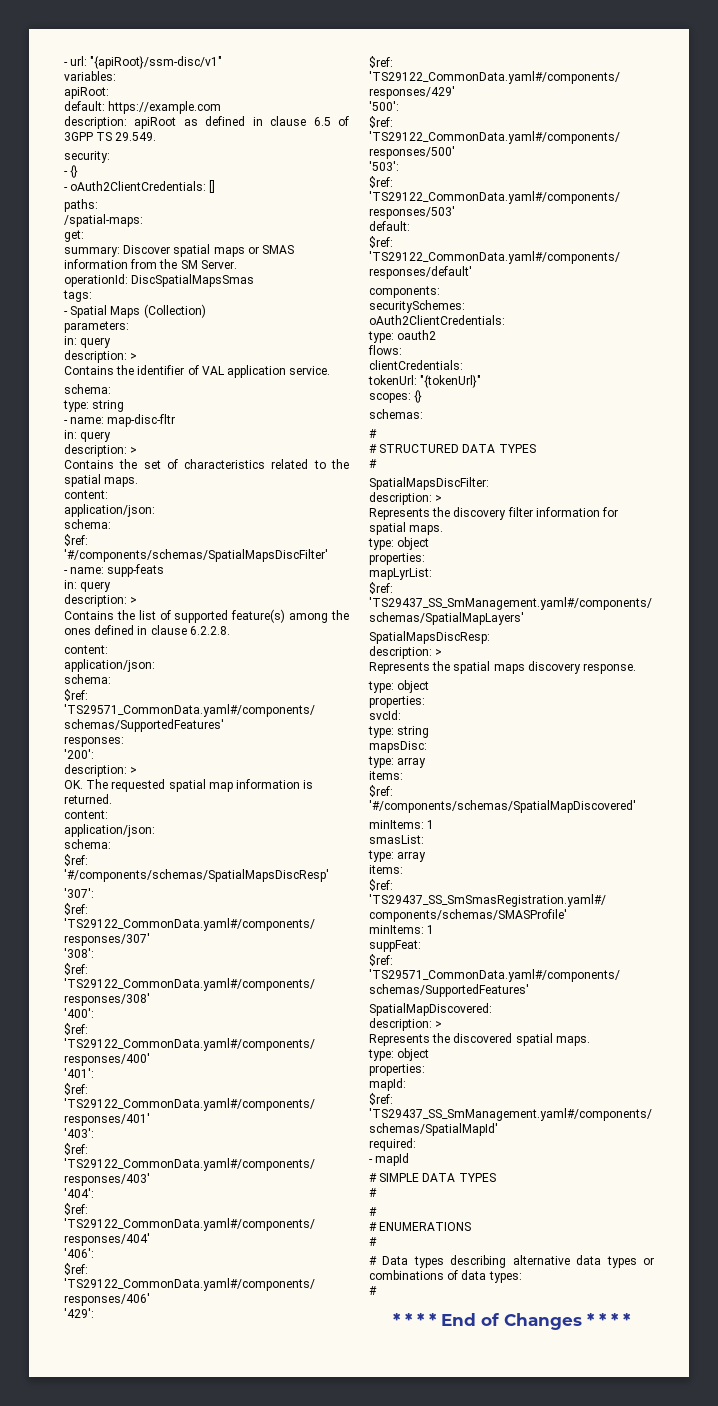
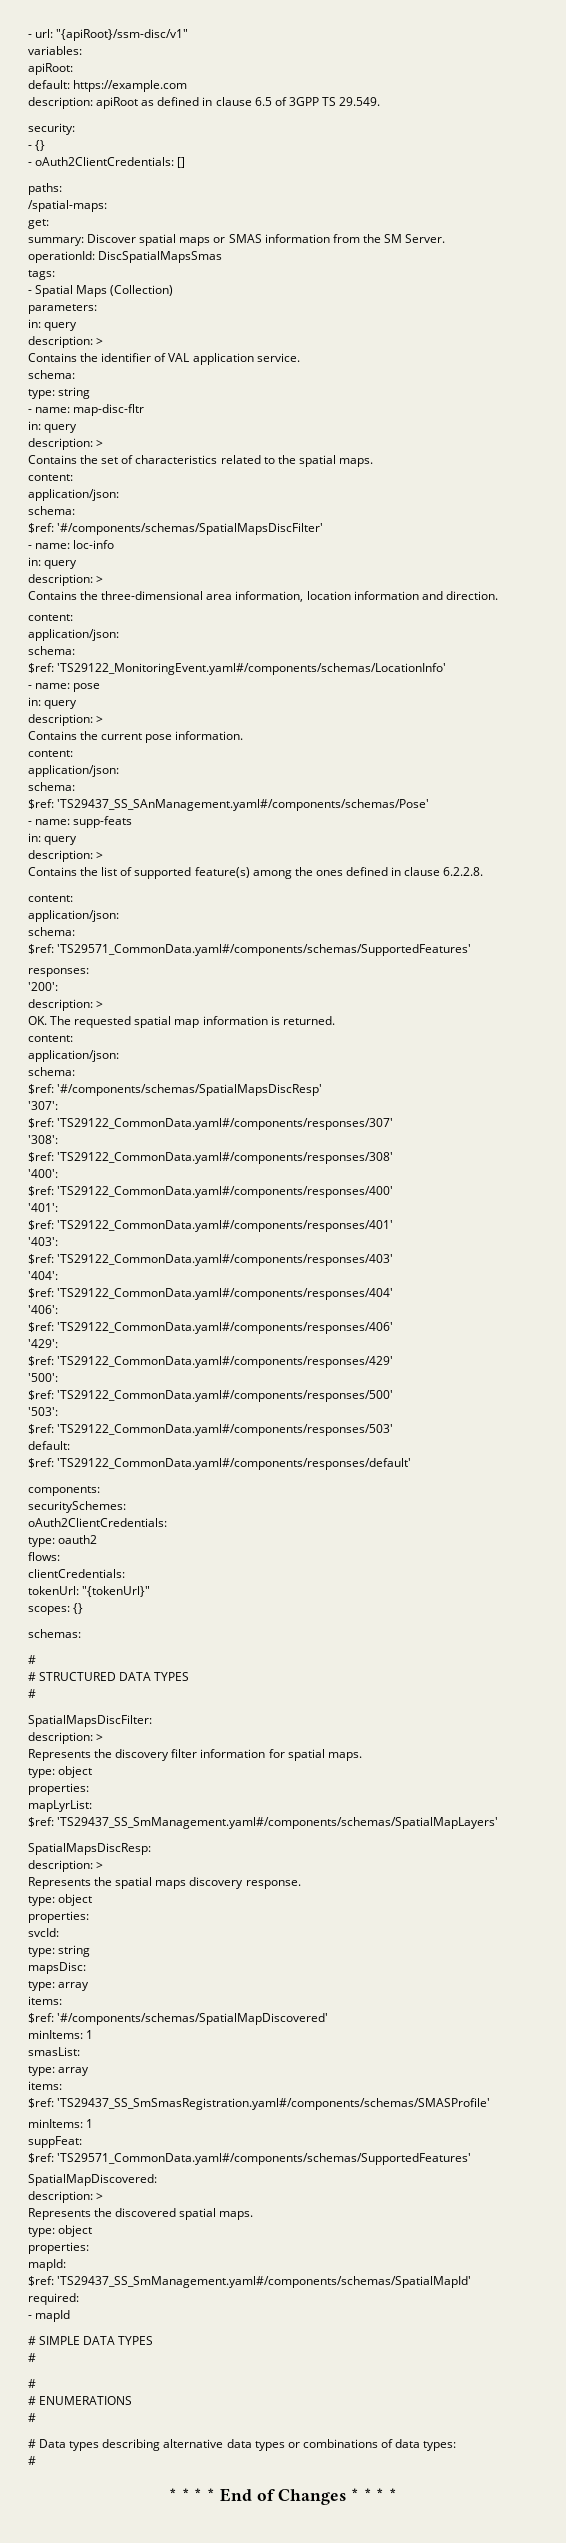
+ - name: loc-info
+ in: query
+ description: >
+ Contains the three-dimensional area information, location information and direction.
+ content:
+ application/json:
+ schema:
+ $ref: 'TS29122_MonitoringEvent.yaml#/components/schemas/LocationInfo'
+ - name: pose
+ in: query
+ description: >
+ Contains the current pose information.
+ content:
+ application/json:
+ schema:
+ $ref: 'TS29437_SS_SAnManagement.yaml#/components/schemas/Pose'

